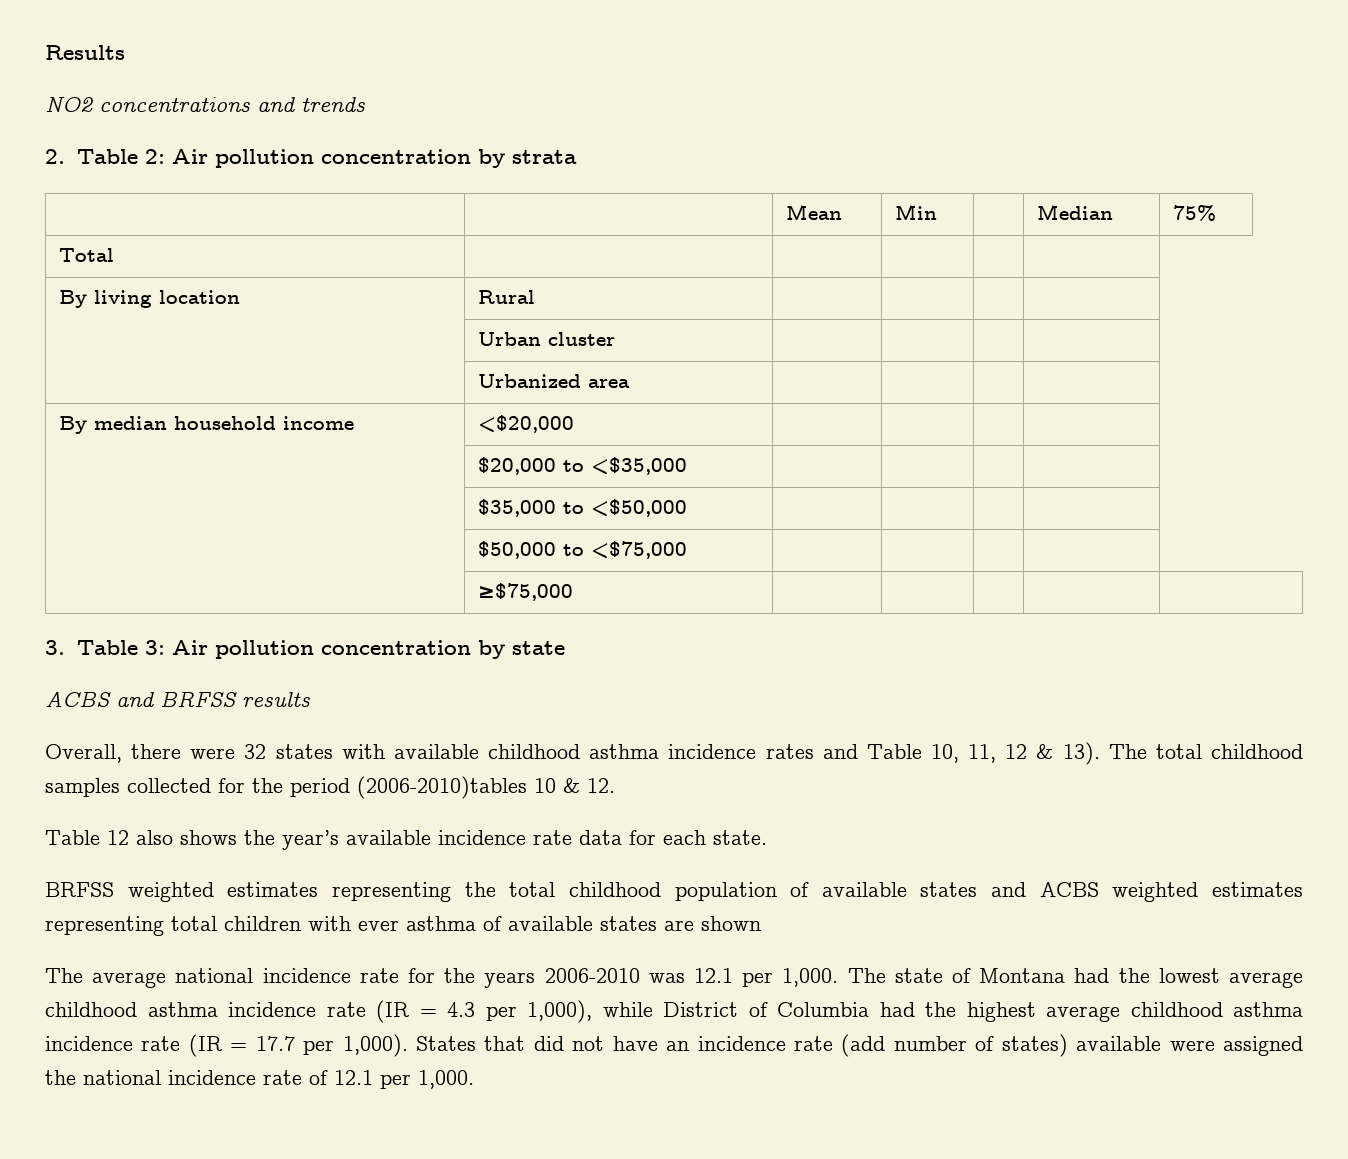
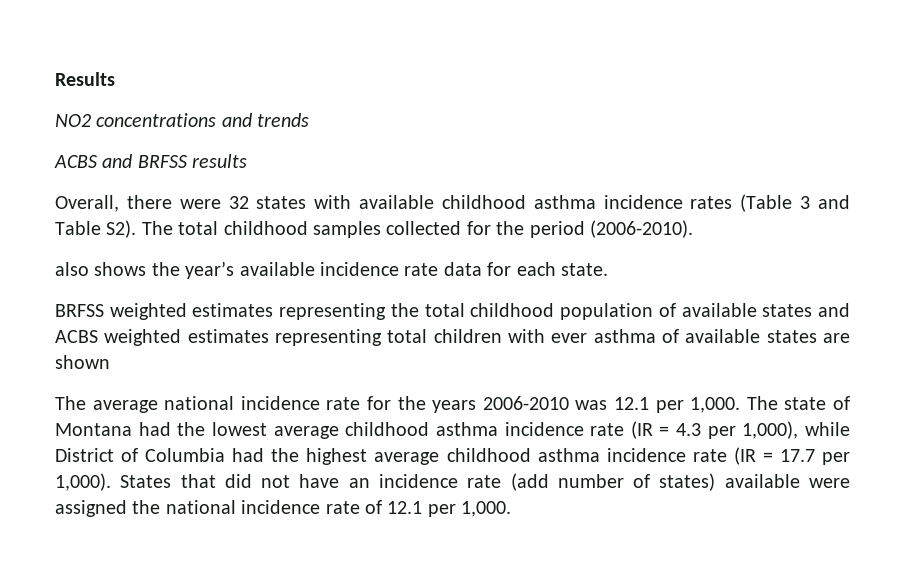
- 2. Table 2: Air pollution concentration by strata
- | | Mean | Min | | Median | 75%
- Total | | | | |
- By living location | Rural | | | |
- | Urban cluster | | | |
- | Urbanized area | | | |
- By median household income | <$20,000 | | | |
- | $20,000 to <$35,000 | | | |
- | $35,000 to <$50,000 | | | |
- | $50,000 to <$75,000 | | | |
- | ≥$75,000 | | | | |
- 3. Table 3: Air pollution concentration by state
- Overall, there were 32 states with available childhood asthma incidence rates and Table 10, 11, 12 & 13). The total childhood samples collected for the period (2006-2010)tables 10 & 12.
- Table 12 also shows the year’s available incidence rate data for each state.
+ Overall, there were 32 states with available childhood asthma incidence rates (Table 3 and Table S2). The total childhood samples collected for the period (2006-2010).
+ also shows the year’s available incidence rate data for each state.

